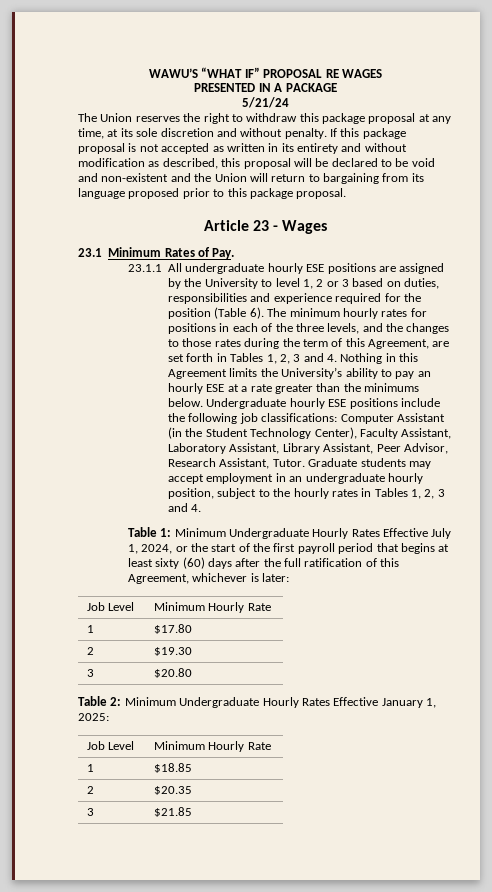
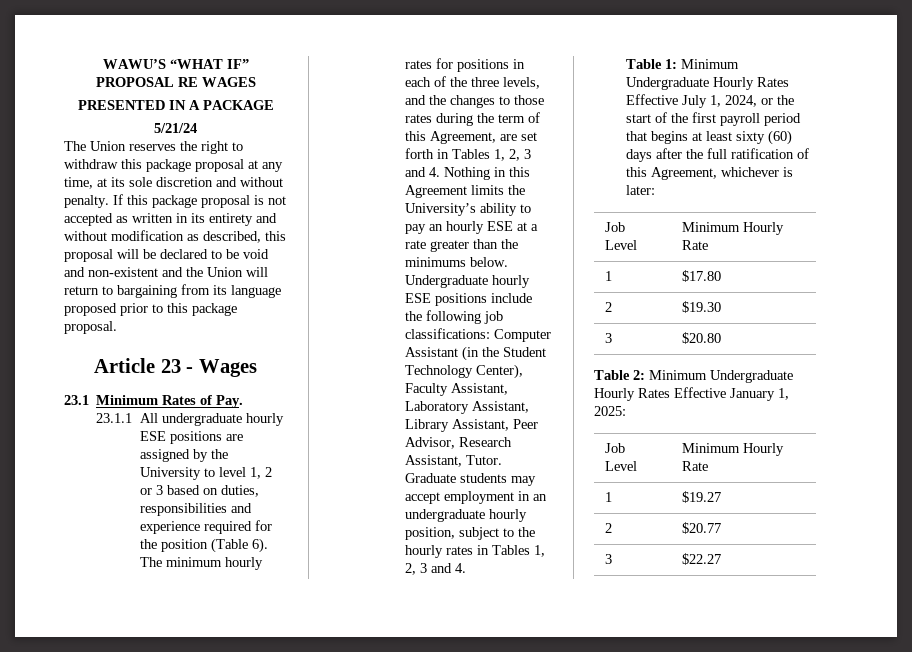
- 1 | $18.85
- 2 | $20.35
- 3 | $21.85
+ 1 | $19.27
+ 2 | $20.77
+ 3 | $22.27

